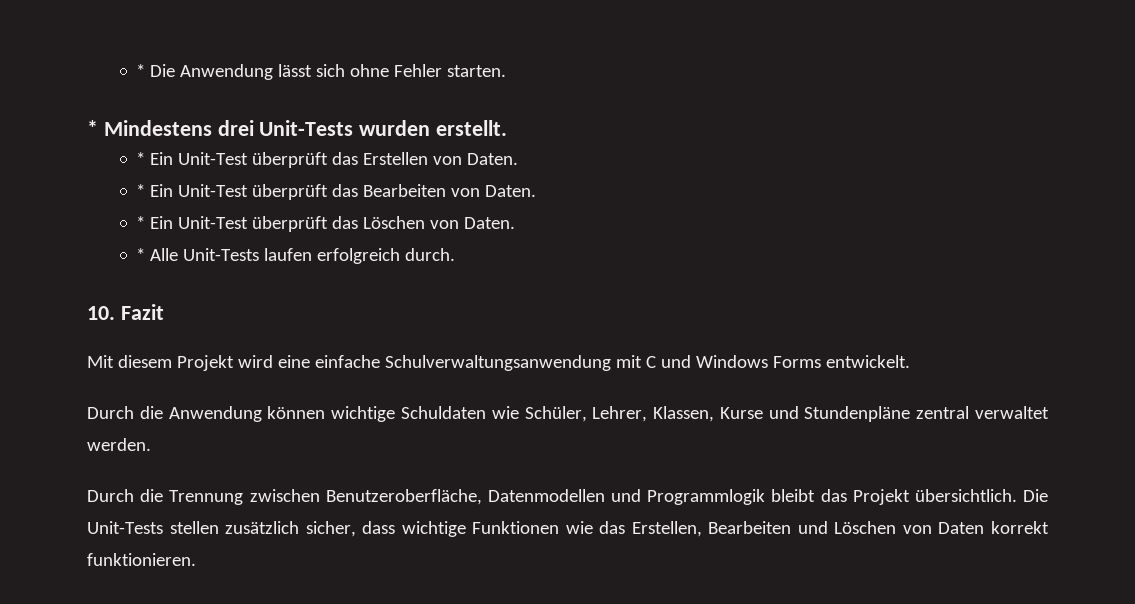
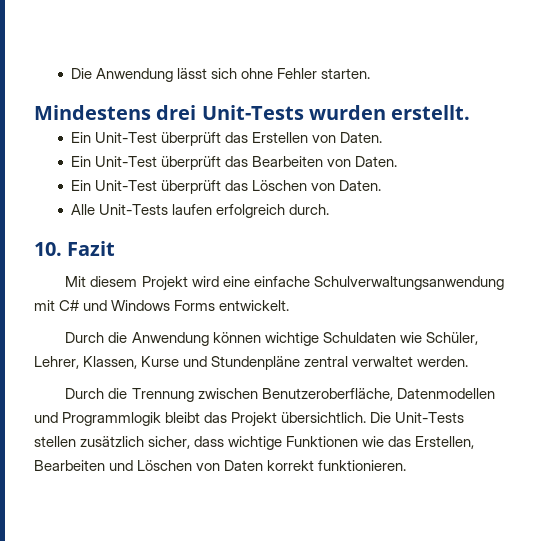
- * Die Anwendung lässt sich ohne Fehler starten.
+ Die Anwendung lässt sich ohne Fehler starten.
- * Mindestens drei Unit-Tests wurden erstellt.
+ Mindestens drei Unit-Tests wurden erstellt.
- * Ein Unit-Test überprüft das Erstellen von Daten.
+ Ein Unit-Test überprüft das Erstellen von Daten.
- * Ein Unit-Test überprüft das Bearbeiten von Daten.
+ Ein Unit-Test überprüft das Bearbeiten von Daten.
- * Ein Unit-Test überprüft das Löschen von Daten.
+ Ein Unit-Test überprüft das Löschen von Daten.
- * Alle Unit-Tests laufen erfolgreich durch.
+ Alle Unit-Tests laufen erfolgreich durch.
- Mit diesem Projekt wird eine einfache Schulverwaltungsanwendung mit C und Windows Forms entwickelt.
+ Mit diesem Projekt wird eine einfache Schulverwaltungsanwendung mit C# und Windows Forms entwickelt.

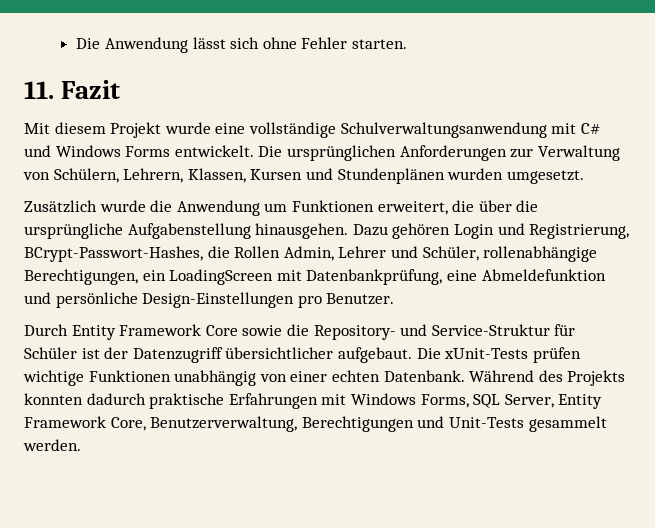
- Mindestens drei Unit-Tests wurden erstellt.
- Ein Unit-Test überprüft das Erstellen von Daten.
- Ein Unit-Test überprüft das Bearbeiten von Daten.
- Ein Unit-Test überprüft das Löschen von Daten.
- Alle Unit-Tests laufen erfolgreich durch.
- 10. Fazit
+ 11. Fazit
- Mit diesem Projekt wird eine einfache Schulverwaltungsanwendung mit C# und Windows Forms entwickelt.
- Durch die Anwendung können wichtige Schuldaten wie Schüler, Lehrer, Klassen, Kurse und Stundenpläne zentral verwaltet werden.
- Durch die Trennung zwischen Benutzeroberfläche, Datenmodellen und Programmlogik bleibt das Projekt übersichtlich. Die Unit-Tests stellen zusätzlich sicher, dass wichtige Funktionen wie das Erstellen, Bearbeiten und Löschen von Daten korrekt funktionieren.
+ Mit diesem Projekt wurde eine vollständige Schulverwaltungsanwendung mit C# und Windows Forms entwickelt. Die ursprünglichen Anforderungen zur Verwaltung von Schülern, Lehrern, Klassen, Kursen und Stundenplänen wurden umgesetzt.
+ Zusätzlich wurde die Anwendung um Funktionen erweitert, die über die ursprüngliche Aufgabenstellung hinausgehen. Dazu gehören Login und Registrierung, BCrypt-Passwort-Hashes, die Rollen Admin, Lehrer und Schüler, rollenabhängige Berechtigungen, ein LoadingScreen mit Datenbankprüfung, eine Abmeldefunktion und persönliche Design-Einstellungen pro Benutzer.
+ Durch Entity Framework Core sowie die Repository- und Service-Struktur für Schüler ist der Datenzugriff übersichtlicher aufgebaut. Die xUnit-Tests prüfen wichtige Funktionen unabhängig von einer echten Datenbank. Während des Projekts konnten dadurch praktische Erfahrungen mit Windows Forms, SQL Server, Entity Framework Core, Benutzerverwaltung, Berechtigungen und Unit-Tests gesammelt werden.

